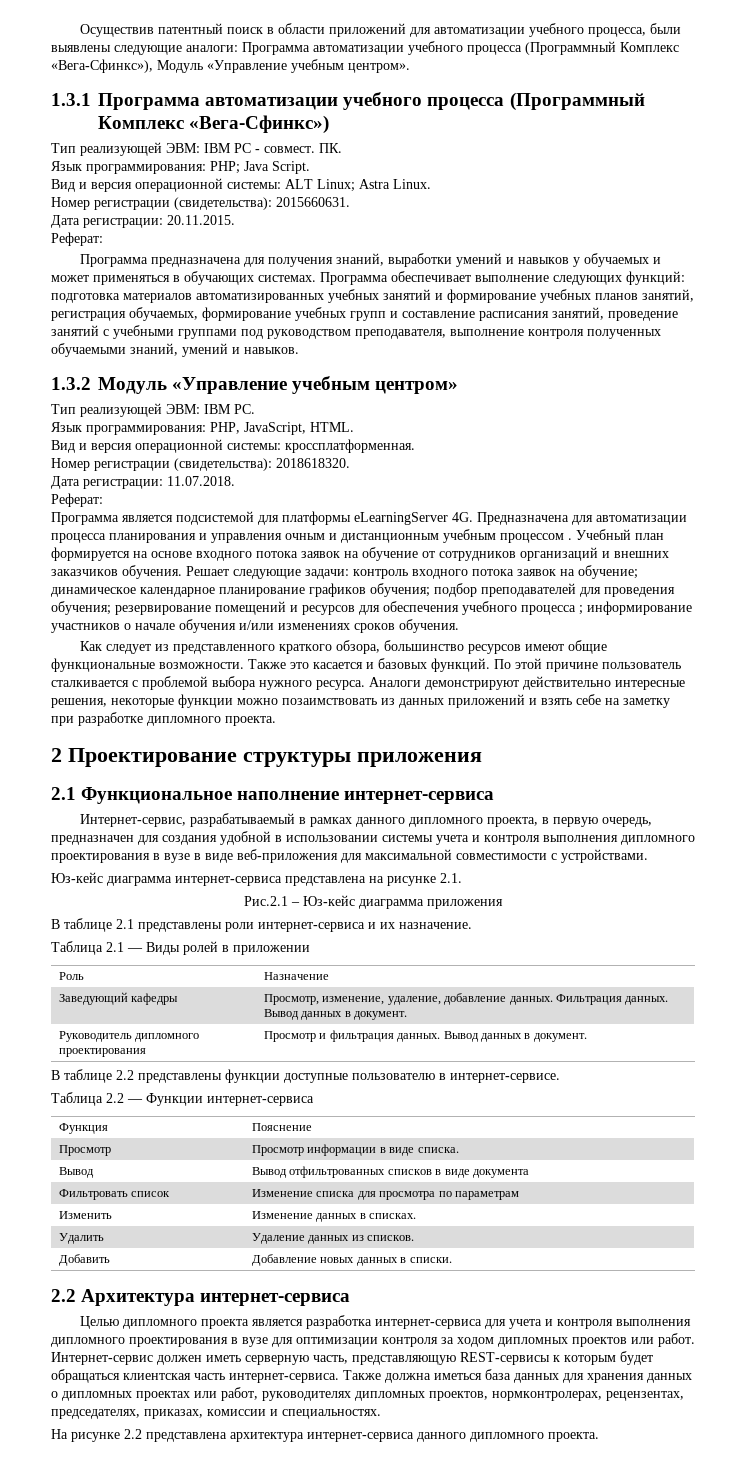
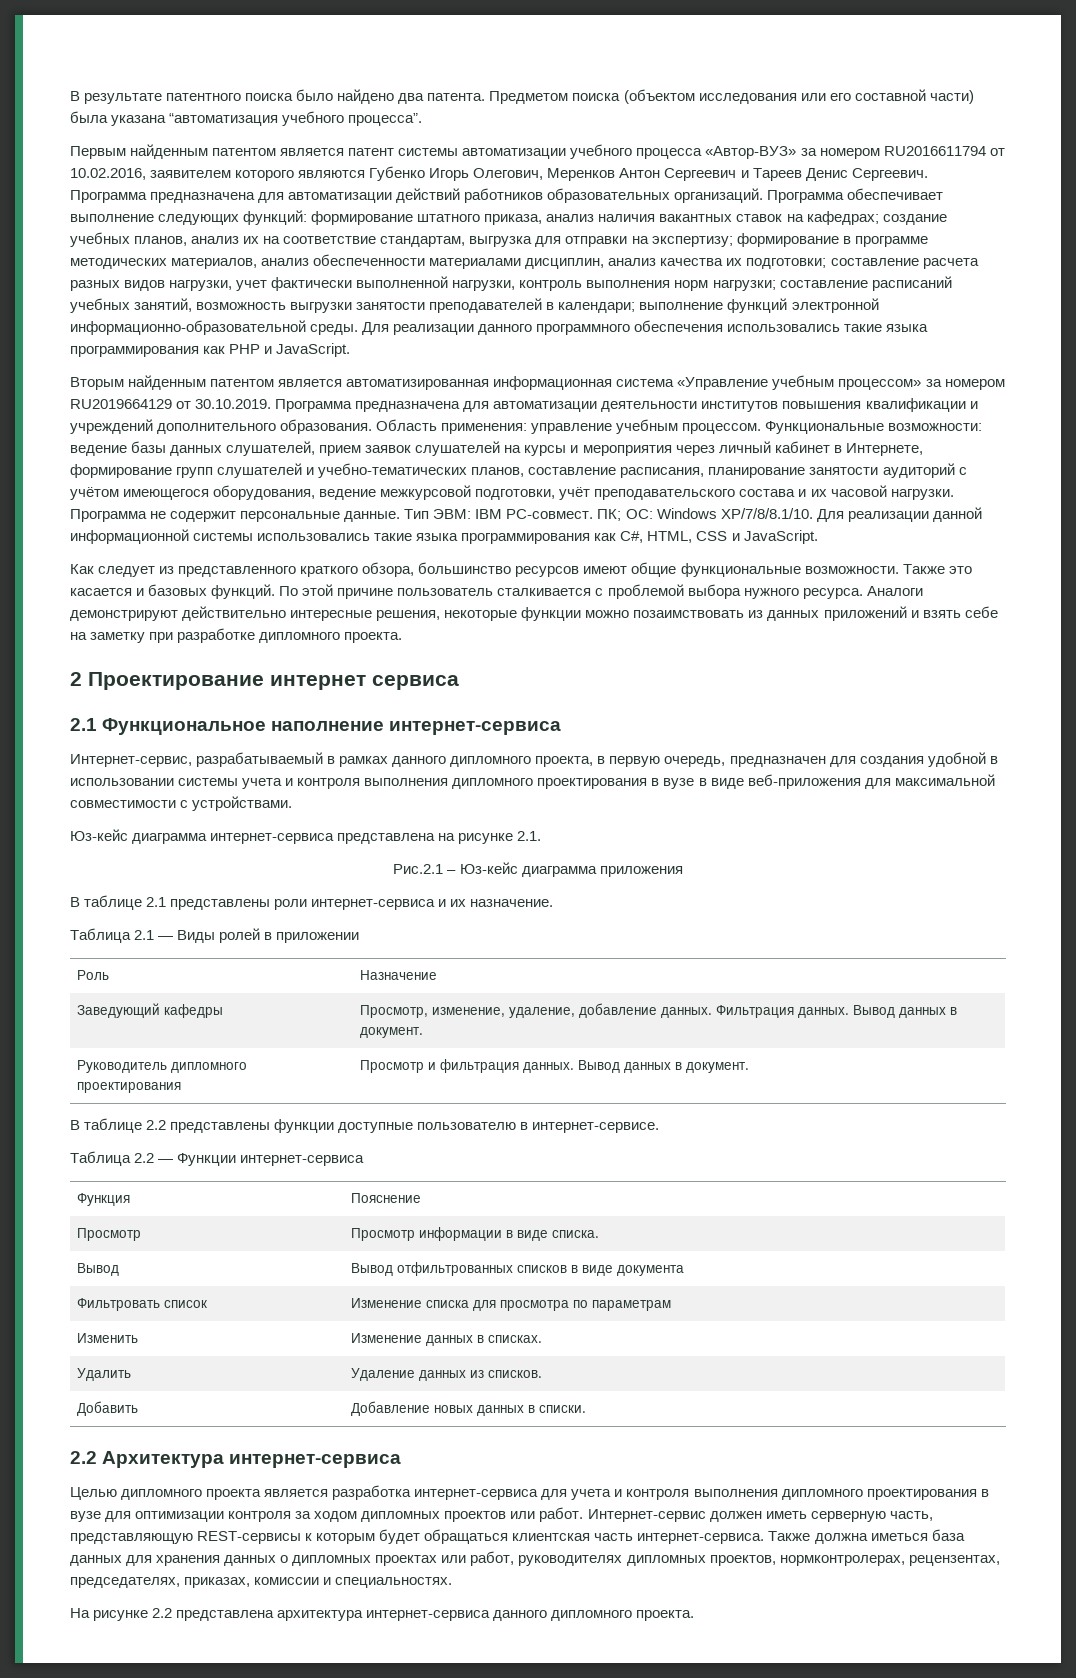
- Осуществив патентный поиск в области приложений для автоматизации учебного процесса, были выявлены следующие аналоги: Программа автоматизации учебного процесса (Программный Комплекс «Вега-Сфинкс»), Модуль «Управление учебным центром».
- 1.3.1 Программа автоматизации учебного процесса (Программный Комплекс «Вега-Сфинкс»)
- Тип реализующей ЭВМ: IBM PC - совмест. ПК.
- Язык программирования: PHP; Java Script.
- Вид и версия операционной системы: ALT Linux; Astra Linux.
- Номер регистрации (свидетельства): 2015660631.
- Дата регистрации: 20.11.2015.
- Реферат:
- Программа предназначена для получения знаний, выработки умений и навыков у обучаемых и может применяться в обучающих системах.
+ В результате патентного поиска было найдено два патента. Предметом поиска (объектом исследования или его составной части) была указана “автоматизация учебного процесса”.
+ Первым найденным патентом является патент системы автоматизации учебного процесса «Автор-ВУЗ» за номером RU2016611794 от 10.02.2016, заявителем которого являются Губенко Игорь Олегович, Меренков Антон Сергеевич и Тареев Денис Сергеевич. Программа предназначена для автоматизации действий работников образовательных организаций.
- Программа обеспечивает выполнение следующих функций: подготовка материалов автоматизированных учебных занятий и формирование учебных планов занятий, регистрация обучаемых, формирование учебных групп и составление расписания занятий, проведение занятий с учебными группами под руководством преподавателя, выполнение контроля полученных обучаемыми знаний, умений и навыков.
- 1.3.2 Модуль «Управление учебным центром»
- Тип реализующей ЭВМ: IBM PC.
- Язык программирования: PHP, JavaScript, HTML.
- Вид и версия операционной системы: кроссплатформенная.
- Номер регистрации (свидетельства): 2018618320.
- Дата регистрации: 11.07.2018.
- Реферат:
- Программа является подсистемой для платформы eLearningServer 4G. Предназначена для автоматизации процесса планирования и управления очным и дистанционным учебным процессом . Учебный план формируется на основе входного потока заявок на обучение от сотрудников организаций и внешних заказчиков обучения. Решает следующие задачи: контроль входного потока заявок на обучение; динамическое календарное планирование графиков обучения; подбор преподавателей для проведения обучения; резервирование помещений и ресурсов для обеспечения учебного процесса ; информирование участников о начале обучения и/или изменениях сроков обучения.
+ Программа обеспечивает выполнение следующих функций: формирование штатного приказа, анализ наличия вакантных ставок на кафедрах; создание учебных планов, анализ их на соответствие стандартам, выгрузка для отправки на экспертизу; формирование в программе методических материалов, анализ обеспеченности материалами дисциплин, анализ качества их подготовки; составление расчета разных видов нагрузки, учет фактически выполненной нагрузки, контроль выполнения норм нагрузки; составление расписаний учебных занятий, возможность выгрузки занятости преподавателей в календари; выполнение функций электронной информационно-образовательной среды. Для реализации данного программного обеспечения использовались такие языка программирования как PHP и JavaScript.
+ Вторым найденным патентом является автоматизированная информационная система «Управление учебным процессом» за номером RU2019664129 от 30.10.2019. Программа предназначена для автоматизации деятельности институтов повышения квалификации и учреждений дополнительного образования. Область применения: управление учебным процессом. Функциональные возможности: ведение базы данных слушателей, прием заявок слушателей на курсы и мероприятия через личный кабинет в Интернете, формирование групп слушателей и учебно-тематических планов, составление расписания, планирование занятости аудиторий с учётом имеющегося оборудования, ведение межкурсовой подготовки, учёт преподавательского состава и их часовой нагрузки. Программа не содержит персональные данные. Тип ЭВМ: IBM PC-совмест. ПК; ОС: Windows XP/7/8/8.1/10. Для реализации данной информационной системы использовались такие языка программирования как C#, HTML, CSS и JavaScript.
- 2 Проектирование структуры приложения
+ 2 Проектирование интернет сервиса

